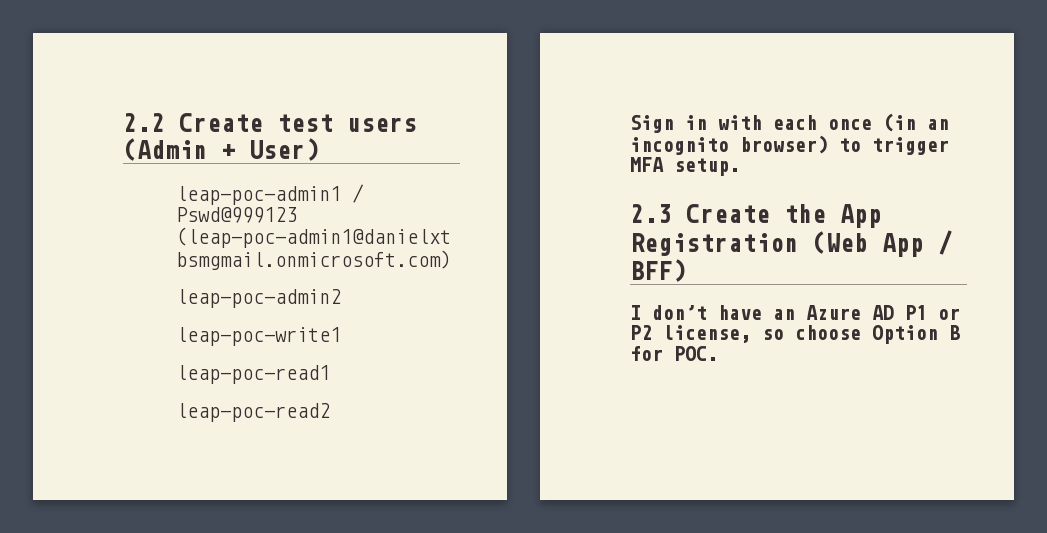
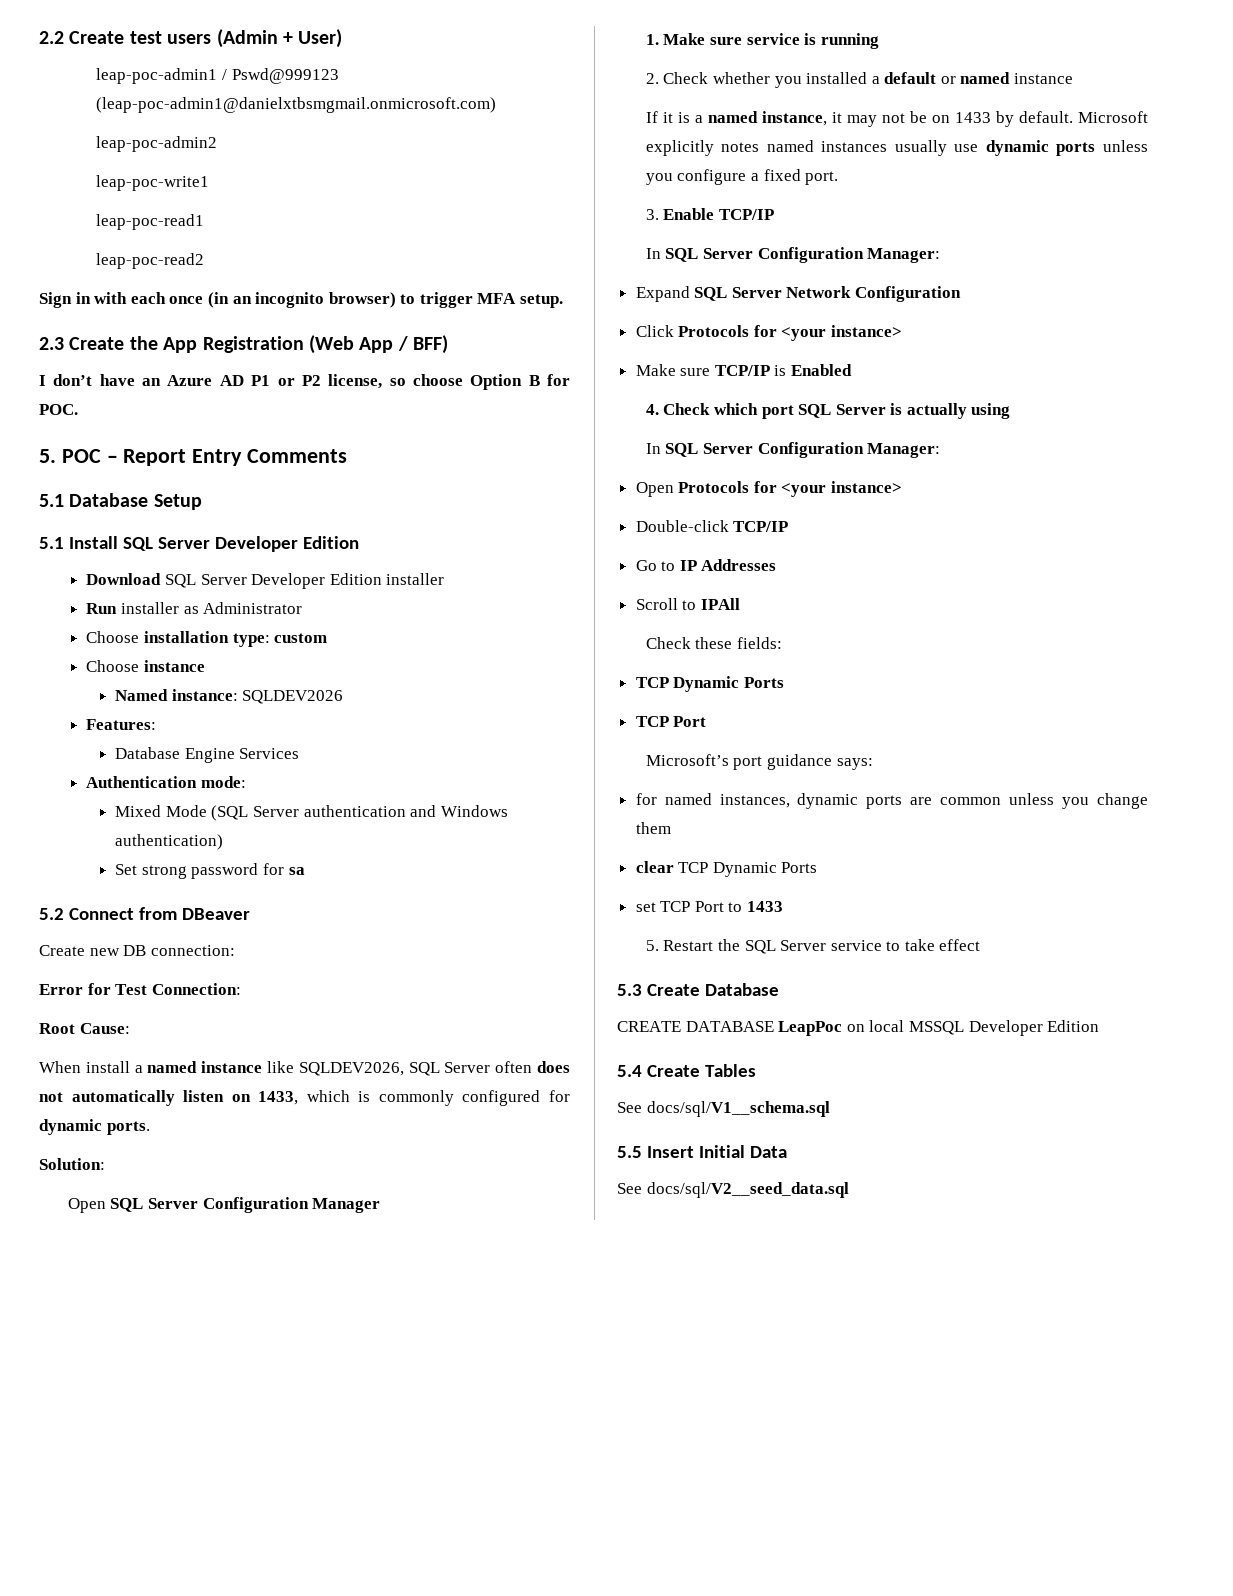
+ 5. POC – Report Entry Comments
+ 5.1 Database Setup
+ 5.1 Install SQL Server Developer Edition
+ Download SQL Server Developer Edition installer
+ Run installer as Administrator
+ Choose installation type: custom
+ Choose instance
+ Named instance: SQLDEV2026
+ Features:
+ Database Engine Services
+ Authentication mode:
+ Mixed Mode (SQL Server authentication and Windows authentication)
+ Set strong password for sa
+ 5.2 Connect from DBeaver
+ Create new DB connection:
+ Error for Test Connection:
+ Root Cause:
+ When install a named instance like SQLDEV2026, SQL Server often does not automatically listen on 1433, which is commonly configured for dynamic ports.
+ Solution:
+ Open SQL Server Configuration Manager
+ 1. Make sure service is running
+ 2. Check whether you installed a default or named instance
+ If it is a named instance, it may not be on 1433 by default. Microsoft explicitly notes named instances usually use dynamic ports unless you configure a fixed port.
+ 3. Enable TCP/IP
+ In SQL Server Configuration Manager:
+ Expand SQL Server Network Configuration
+ Click Protocols for <your instance>
+ Make sure TCP/IP is Enabled
+ 4. Check which port SQL Server is actually using
+ In SQL Server Configuration Manager:
+ Open Protocols for <your instance>
+ Double-click TCP/IP
+ Go to IP Addresses
+ Scroll to IPAll
+ Check these fields:
+ TCP Dynamic Ports
+ TCP Port
+ Microsoft’s port guidance says:
+ for named instances, dynamic ports are common unless you change them
+ clear TCP Dynamic Ports
+ set TCP Port to 1433
+ 5. Restart the SQL Server service to take effect
+ 5.3 Create Database
+ CREATE DATABASE LeapPoc on local MSSQL Developer Edition
+ 5.4 Create Tables
+ See docs/sql/V1__schema.sql
+ 5.5 Insert Initial Data
+ See docs/sql/V2__seed_data.sql

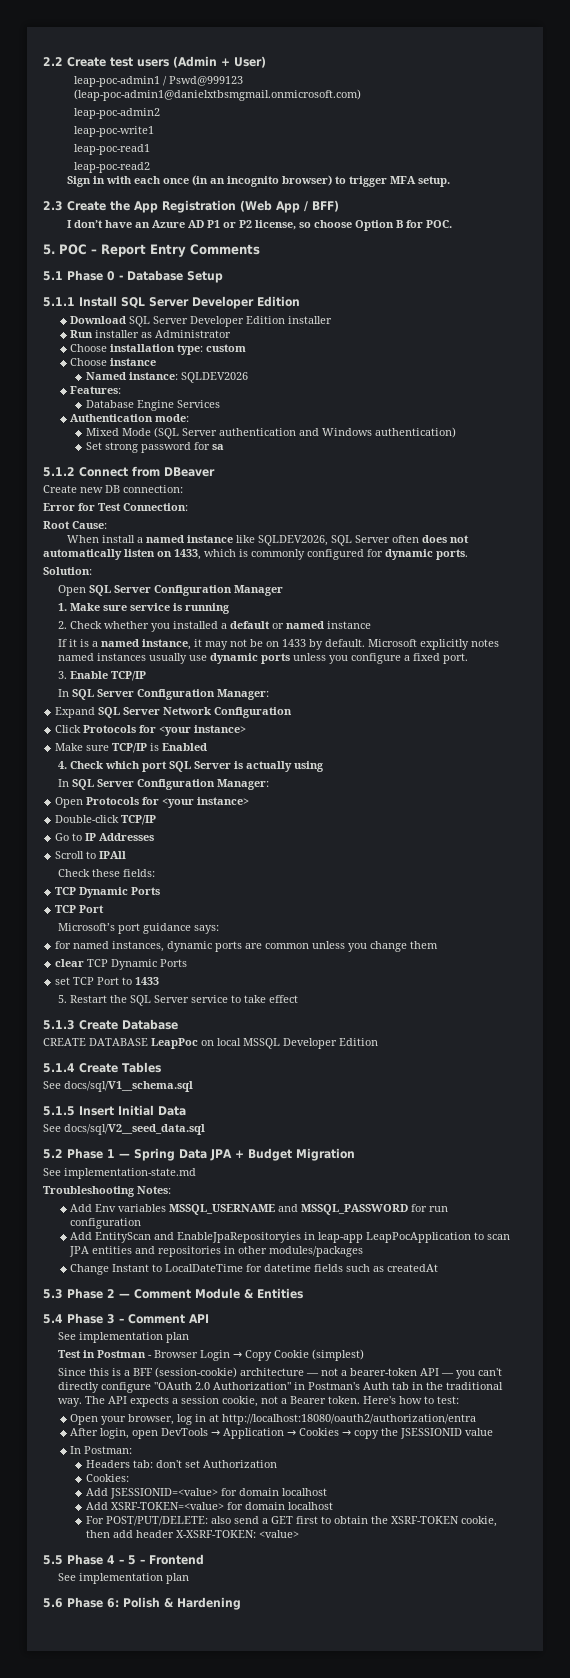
- 5.1 Database Setup
+ 5.1 Phase 0 - Database Setup
- 5.1 Install SQL Server Developer Edition
+ 5.1.1 Install SQL Server Developer Edition
- 5.2 Connect from DBeaver
+ 5.1.2 Connect from DBeaver
- 5.3 Create Database
+ 5.1.3 Create Database
- 5.4 Create Tables
+ 5.1.4 Create Tables
- 5.5 Insert Initial Data
+ 5.1.5 Insert Initial Data
+ 5.2 Phase 1 — Spring Data JPA + Budget Migration
+ See implementation-state.md
+ Troubleshooting Notes:
+ Add Env variables MSSQL_USERNAME and MSSQL_PASSWORD for run configuration
+ Add EntityScan and EnableJpaRepositoryies in leap-app LeapPocApplication to scan JPA entities and repositories in other modules/packages
+ Change Instant to LocalDateTime for datetime fields such as createdAt
+ 5.3 Phase 2 — Comment Module & Entities
+ 5.4 Phase 3 – Comment API
+ See implementation plan
+ Test in Postman - Browser Login → Copy Cookie (simplest)
+ Since this is a BFF (session-cookie) architecture — not a bearer-token API — you can't directly configure "OAuth 2.0 Authorization" in Postman's Auth tab in the traditional way. The API expects a session cookie, not a Bearer token. Here's how to test:
+ Open your browser, log in at http://localhost:18080/oauth2/authorization/entra
+ After login, open DevTools → Application → Cookies → copy the JSESSIONID value
+ In Postman:
+ Headers tab: don't set Authorization
+ Cookies:
+ Add JSESSIONID=<value> for domain localhost
+ Add XSRF-TOKEN=<value> for domain localhost
+ For POST/PUT/DELETE: also send a GET first to obtain the XSRF-TOKEN cookie, then add header X-XSRF-TOKEN: <value>
+ 5.5 Phase 4 – 5 – Frontend
+ See implementation plan
+ 5.6 Phase 6: Polish & Hardening

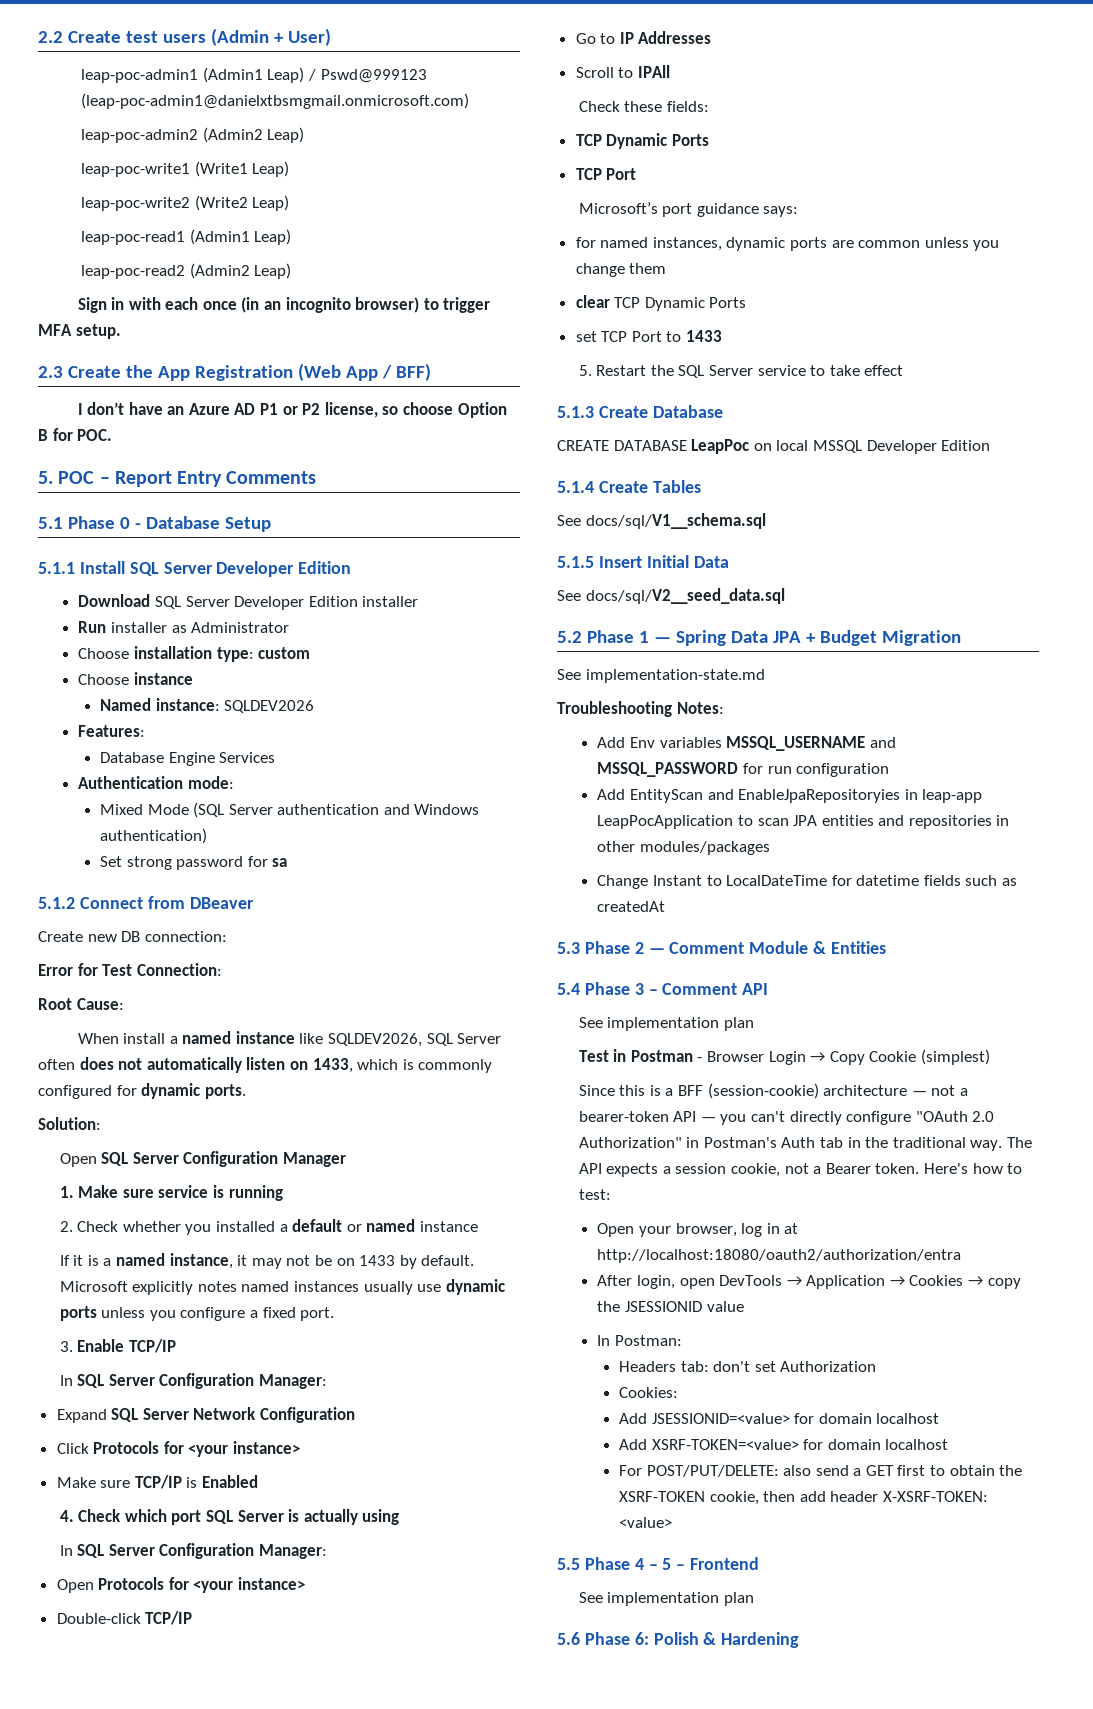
- leap-poc-admin1 / Pswd@999123 (leap-poc-admin1@danielxtbsmgmail.onmicrosoft.com)
+ leap-poc-admin1 (Admin1 Leap) / Pswd@999123 (leap-poc-admin1@danielxtbsmgmail.onmicrosoft.com)
- leap-poc-admin2
+ leap-poc-admin2 (Admin2 Leap)
- leap-poc-write1
+ leap-poc-write1 (Write1 Leap)
+ leap-poc-write2 (Write2 Leap)
- leap-poc-read1
+ leap-poc-read1 (Admin1 Leap)
- leap-poc-read2
+ leap-poc-read2 (Admin2 Leap)

